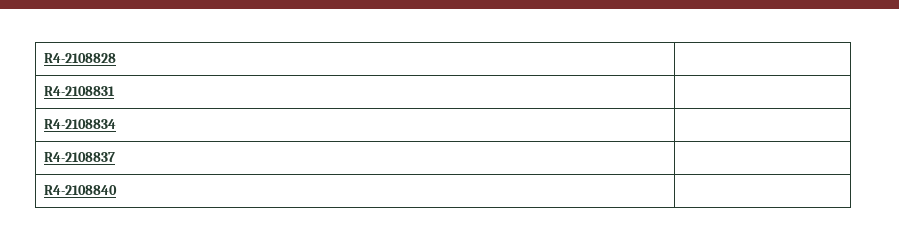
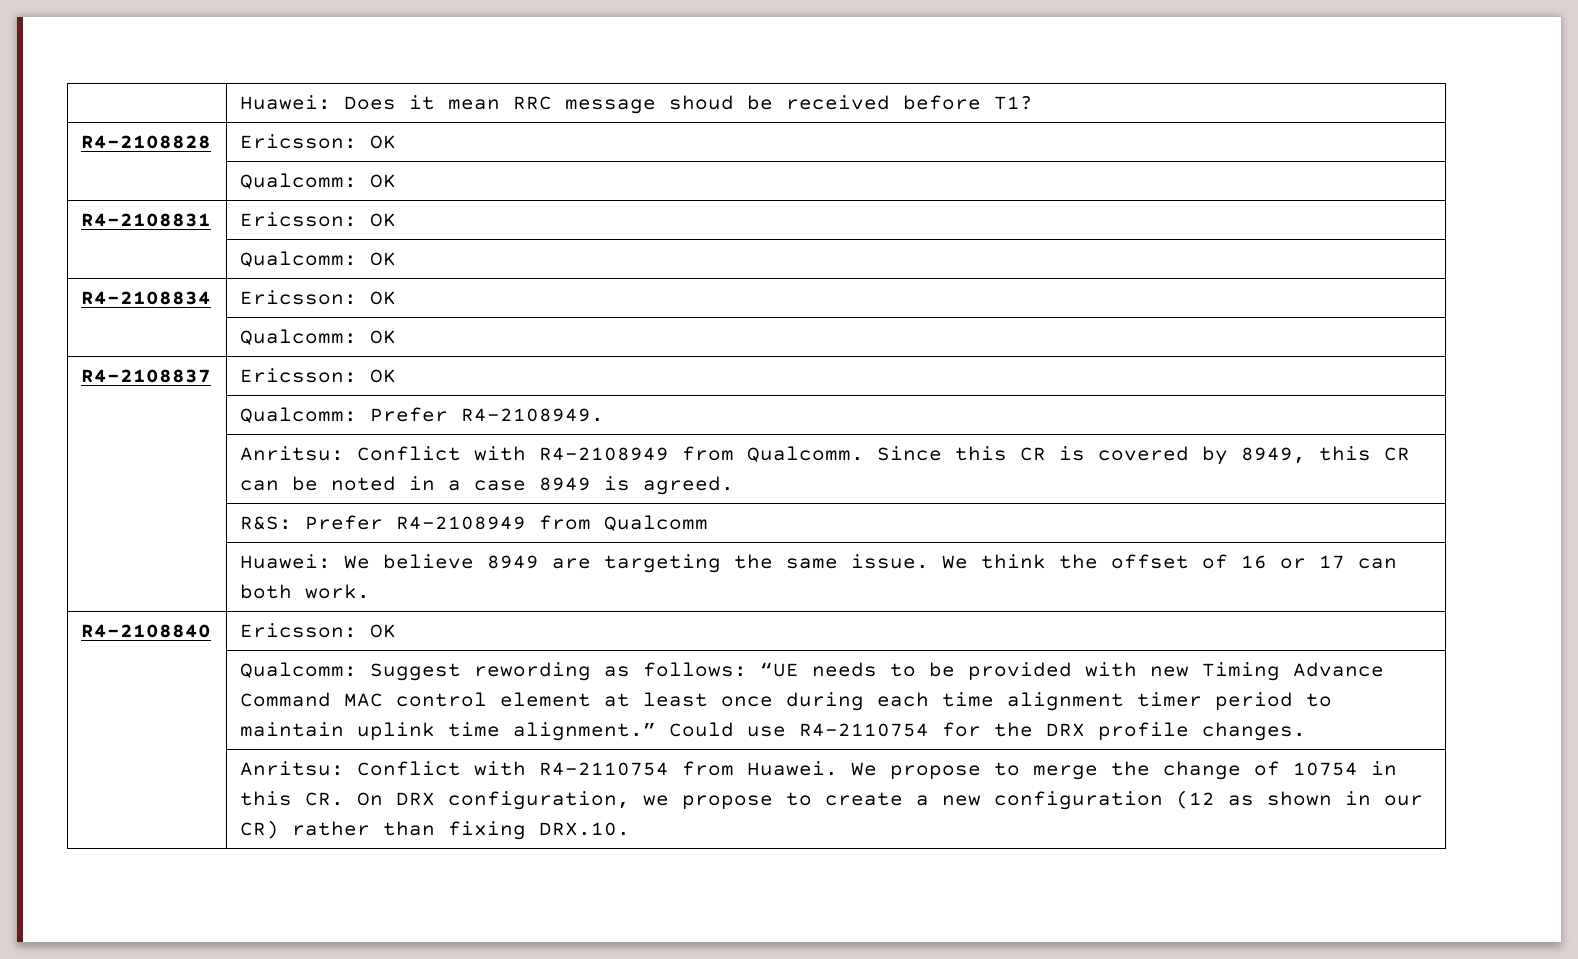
- R4-2108828 |
- R4-2108831 |
- R4-2108834 |
- R4-2108837 |
- R4-2108840 |
+ | Huawei: Does it mean RRC message shoud be received before T1?
+ R4-2108828 | Ericsson: OK
+ | Qualcomm: OK
+ R4-2108831 | Ericsson: OK
+ | Qualcomm: OK
+ R4-2108834 | Ericsson: OK
+ | Qualcomm: OK
+ R4-2108837 | Ericsson: OK
+ | Qualcomm: Prefer R4-2108949.
+ | Anritsu: Conflict with R4-2108949 from Qualcomm. Since this CR is covered by 8949, this CR can be noted in a case 8949 is agreed.
+ | R&S: Prefer R4-2108949 from Qualcomm
+ | Huawei: We believe 8949 are targeting the same issue. We think the offset of 16 or 17 can both work.
+ R4-2108840 | Ericsson: OK
+ | Qualcomm: Suggest rewording as follows: “UE needs to be provided with new Timing Advance Command MAC control element at least once during each time alignment timer period to maintain uplink time alignment.” Could use R4-2110754 for the DRX profile changes.
+ | Anritsu: Conflict with R4-2110754 from Huawei. We propose to merge the change of 10754 in this CR. On DRX configuration, we propose to create a new configuration (12 as shown in our CR) rather than fixing DRX.10.

